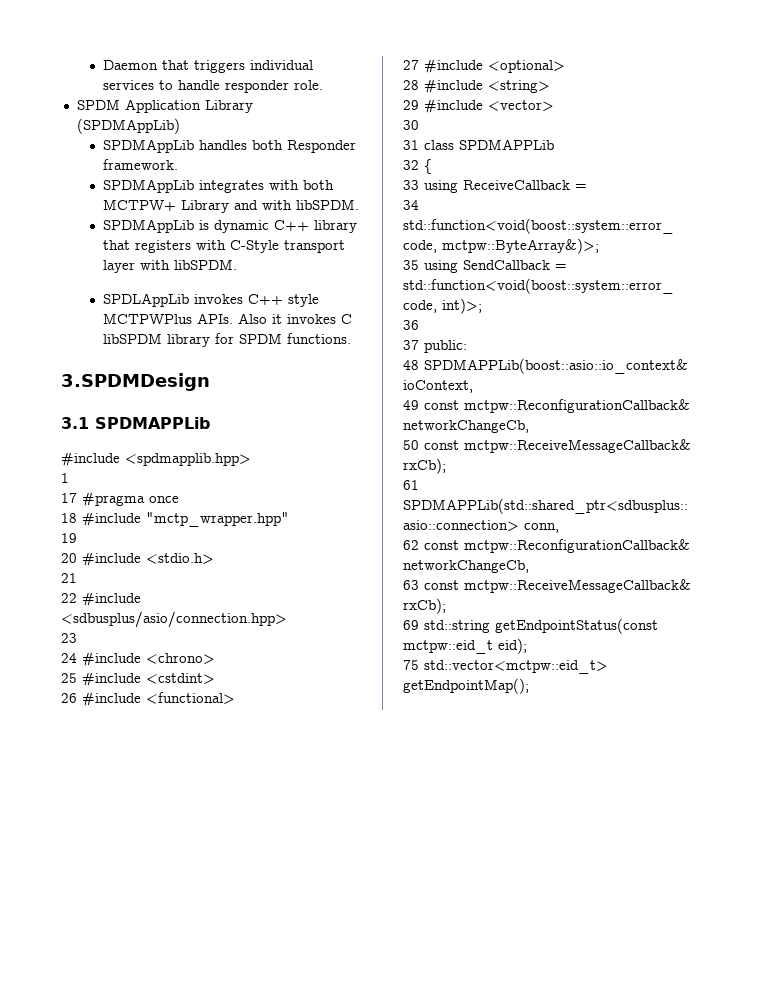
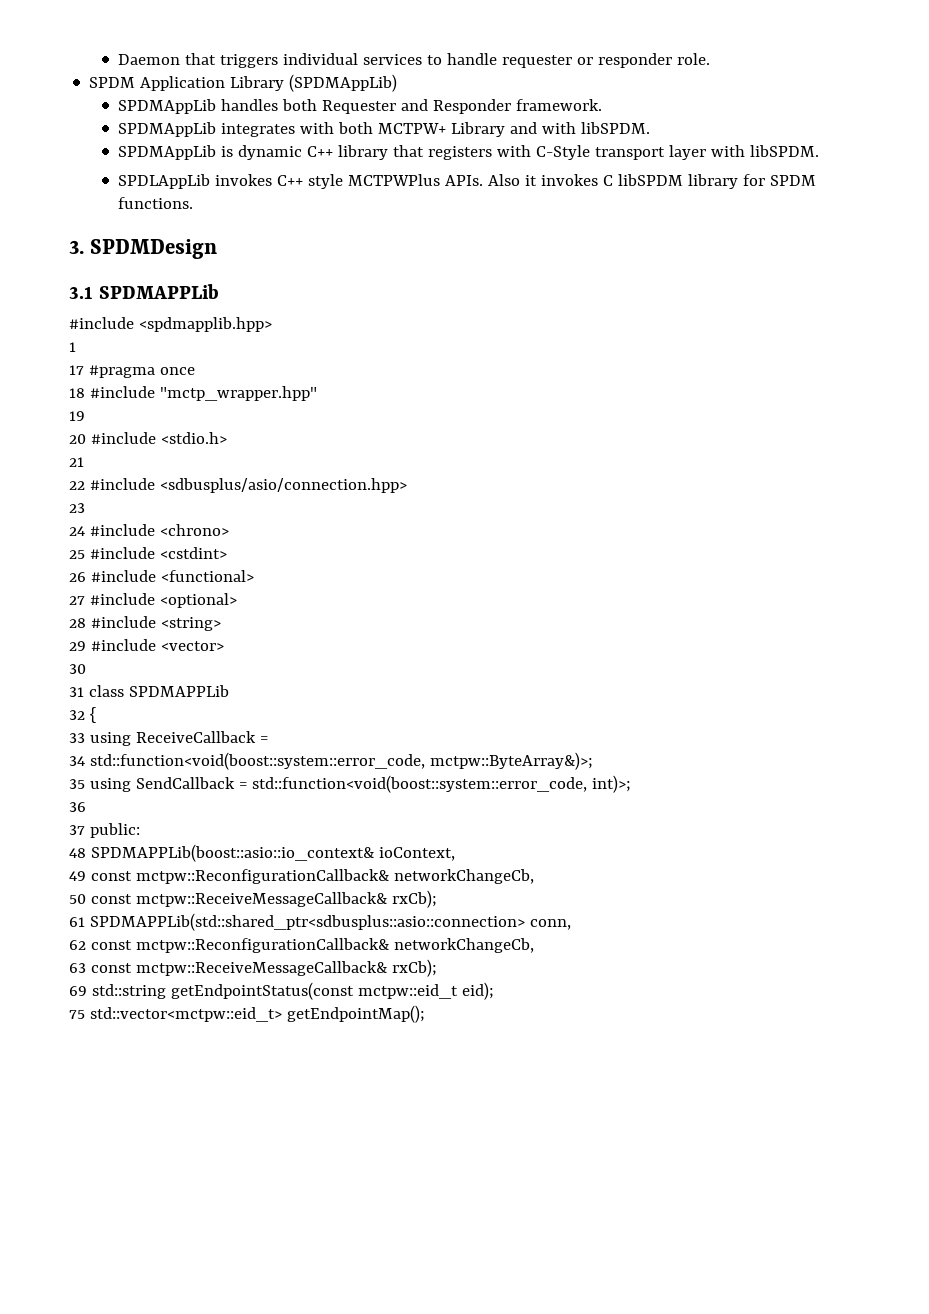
- Daemon that triggers individual services to handle responder role.
+ Daemon that triggers individual services to handle requester or responder role.
- SPDMAppLib handles both Responder framework.
+ SPDMAppLib handles both Requester and Responder framework.
- 3.SPDMDesign
+ 3. SPDMDesign

